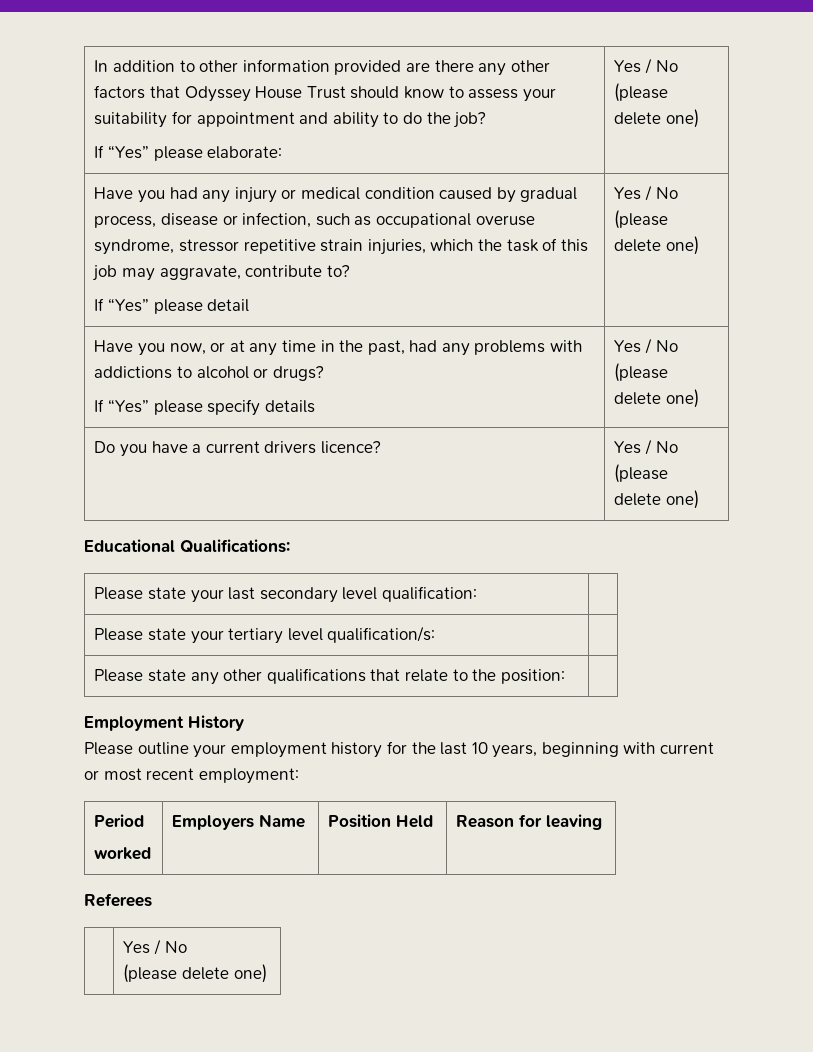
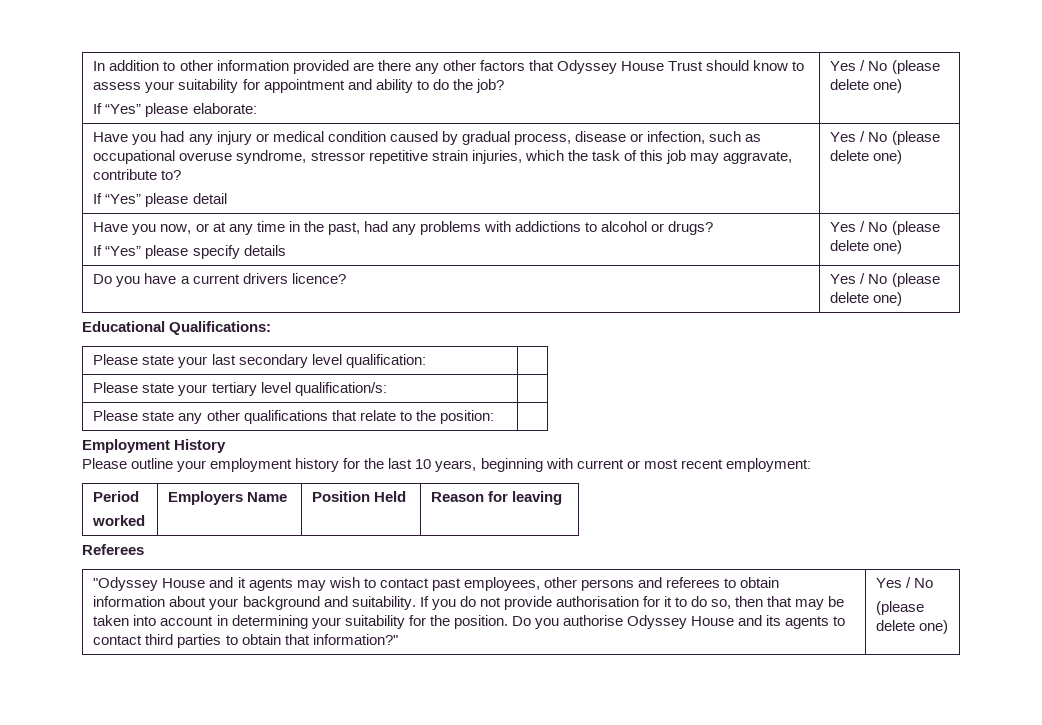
+ "Odyssey House and it agents may wish to contact past employees, other persons and referees to obtain information about your background and suitability. If you do not provide authorisation for it to do so, then that may be taken into account in determining your suitability for the position. Do you authorise Odyssey House and its agents to contact third parties to obtain that information?"

